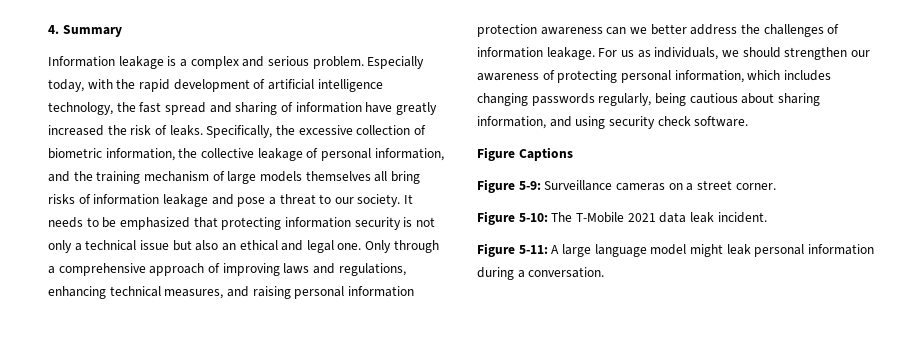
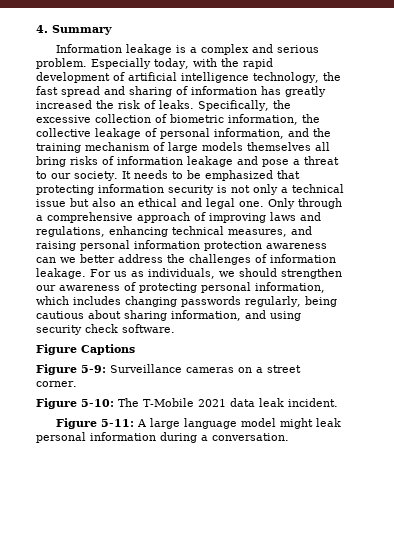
- Especially today, with the rapid development of artificial intelligence technology, the fast spread and sharing of information have greatly increased the risk of leaks.
+ Especially today, with the rapid development of artificial intelligence technology, the fast spread and sharing of information has greatly increased the risk of leaks.

